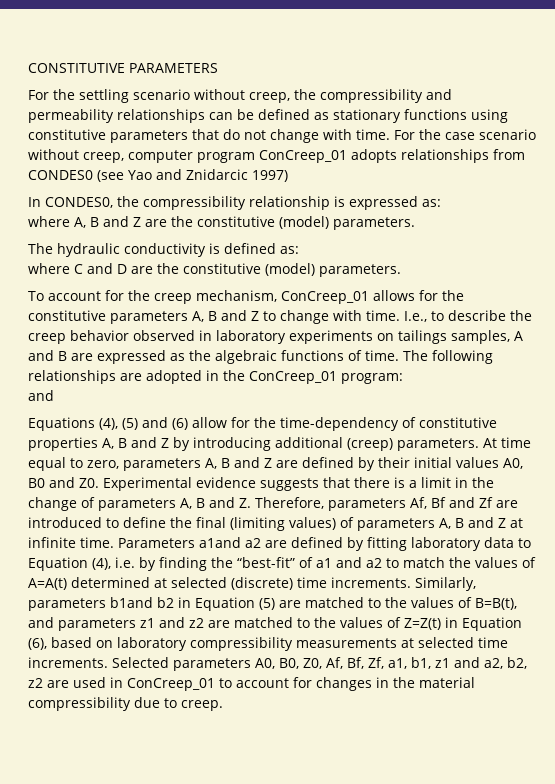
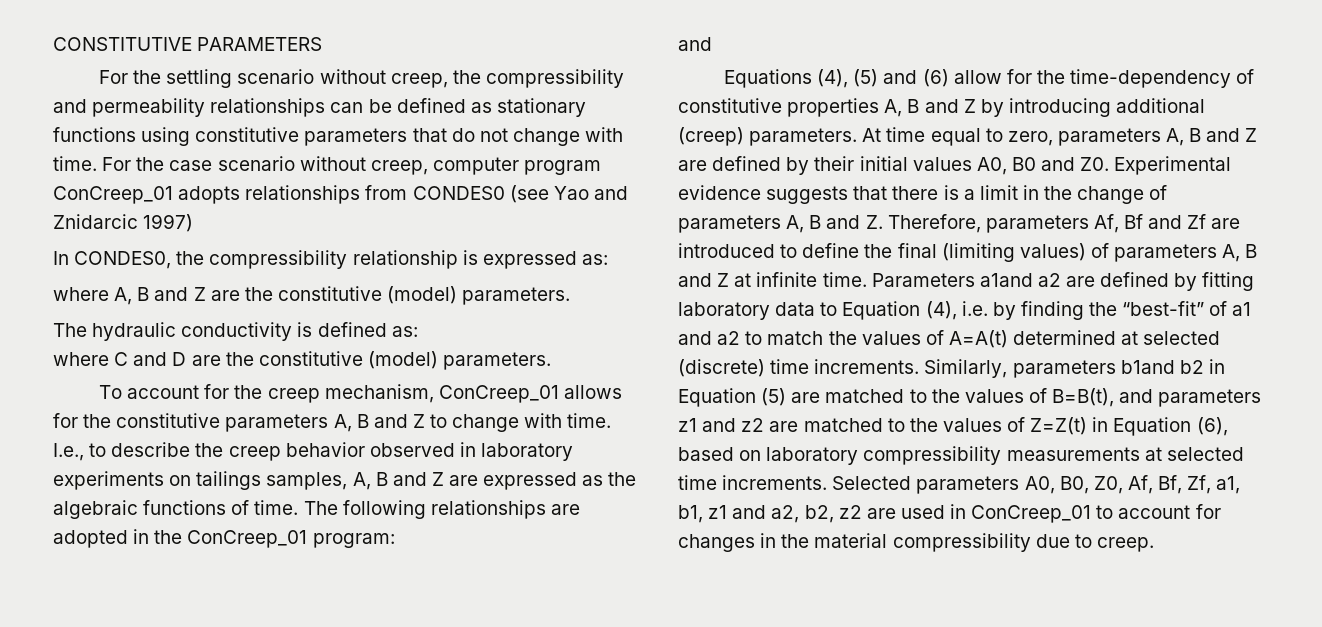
- I.e., to describe the creep behavior observed in laboratory experiments on tailings samples, A and B are expressed as the algebraic functions of time.
+ I.e., to describe the creep behavior observed in laboratory experiments on tailings samples, A, B and Z are expressed as the algebraic functions of time.

